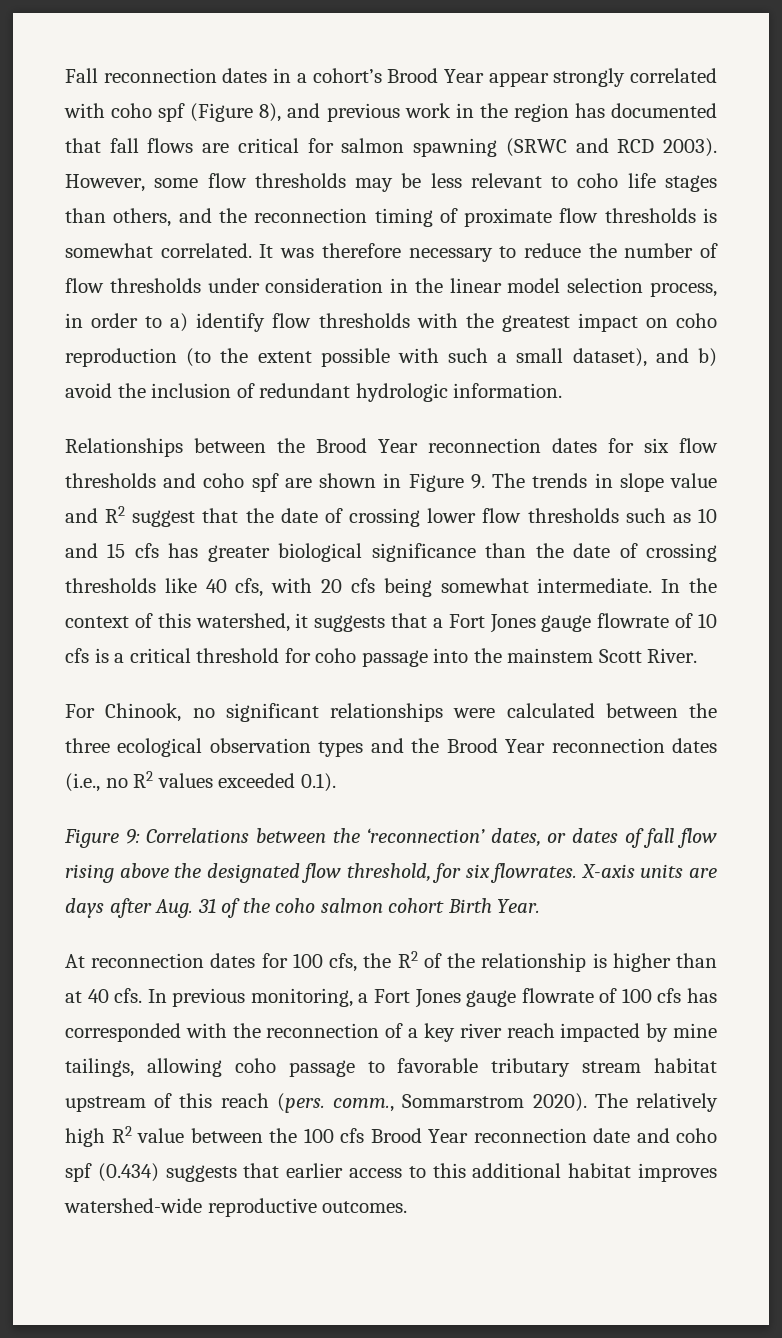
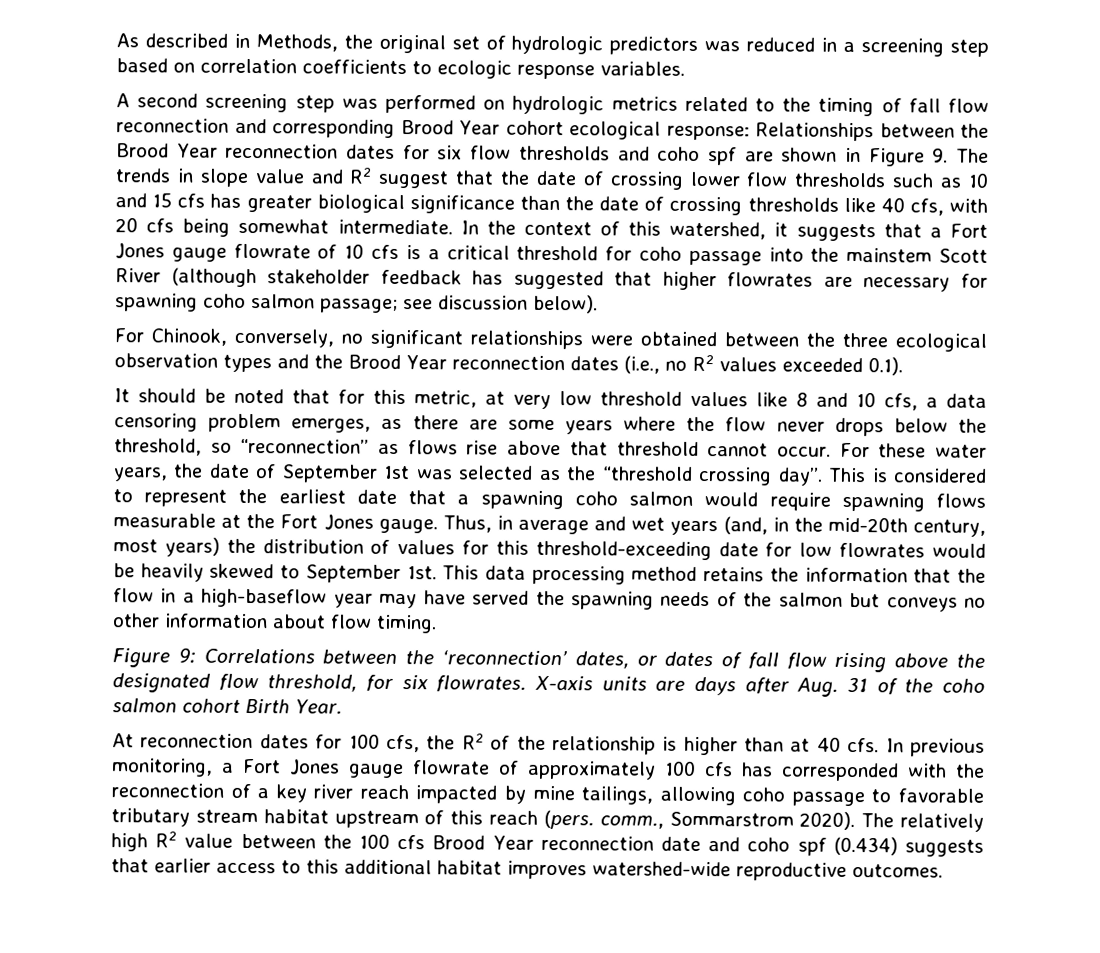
- Fall reconnection dates in a cohort’s Brood Year appear strongly correlated with coho spf (Figure 8), and previous work in the region has documented that fall flows are critical for salmon spawning (SRWC and RCD 2003). However, some flow thresholds may be less relevant to coho life stages than others, and the reconnection timing of proximate flow thresholds is somewhat correlated. It was therefore necessary to reduce the number of flow thresholds under consideration in the linear model selection process, in order to a) identify flow thresholds with the greatest impact on coho reproduction (to the extent possible with such a small dataset), and b) avoid the inclusion of redundant hydrologic information.
- Relationships between the Brood Year reconnection dates for six flow thresholds and coho spf are shown in Figure 9. The trends in slope value and R2 suggest that the date of crossing lower flow thresholds such as 10 and 15 cfs has greater biological significance than the date of crossing thresholds like 40 cfs, with 20 cfs being somewhat intermediate.
+ As described in Methods, the original set of hydrologic predictors was reduced in a screening step based on correlation coefficients to ecologic response variables.
+ A second screening step was performed on hydrologic metrics related to the timing of fall flow reconnection and corresponding Brood Year cohort ecological response: Relationships between the Brood Year reconnection dates for six flow thresholds and coho spf are shown in Figure 9. The trends in slope value and R2 suggest that the date of crossing lower flow thresholds such as 10 and 15 cfs has greater biological significance than the date of crossing thresholds like 40 cfs, with 20 cfs being somewhat intermediate.
- In the context of this watershed, it suggests that a Fort Jones gauge flowrate of 10 cfs is a critical threshold for coho passage into the mainstem Scott River.
+ In the context of this watershed, it suggests that a Fort Jones gauge flowrate of 10 cfs is a critical threshold for coho passage into the mainstem Scott River (although stakeholder feedback has suggested that higher flowrates are necessary for spawning coho salmon passage; see discussion below).
- For Chinook, no significant relationships were calculated between the three ecological observation types and the Brood Year reconnection dates (i.e., no R2 values exceeded 0.1).
+ For Chinook, conversely, no significant relationships were obtained between the three ecological observation types and the Brood Year reconnection dates (i.e., no R2 values exceeded 0.1).
+ It should be noted that for this metric, at very low threshold values like 8 and 10 cfs, a data censoring problem emerges, as there are some years where the flow never drops below the threshold, so “reconnection” as flows rise above that threshold cannot occur. For these water years, the date of September 1st was selected as the “threshold crossing day”. This is considered to represent the earliest date that a spawning coho salmon would require spawning flows measurable at the Fort Jones gauge. Thus, in average and wet years (and, in the mid-20th century, most years) the distribution of values for this threshold-exceeding date for low flowrates would be heavily skewed to September 1st. This data processing method retains the information that the flow in a high-baseflow year may have served the spawning needs of the salmon but conveys no other information about flow timing.
- In previous monitoring, a Fort Jones gauge flowrate of 100 cfs has corresponded with the reconnection of a key river reach impacted by mine tailings, allowing coho passage to favorable tributary stream habitat upstream of this reach (pers. comm., Sommarstrom 2020).
+ In previous monitoring, a Fort Jones gauge flowrate of approximately 100 cfs has corresponded with the reconnection of a key river reach impacted by mine tailings, allowing coho passage to favorable tributary stream habitat upstream of this reach (pers. comm., Sommarstrom 2020).

